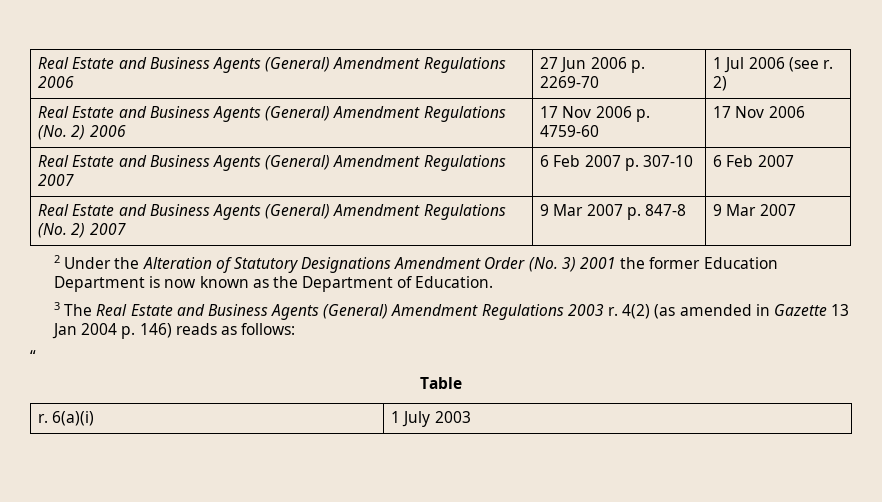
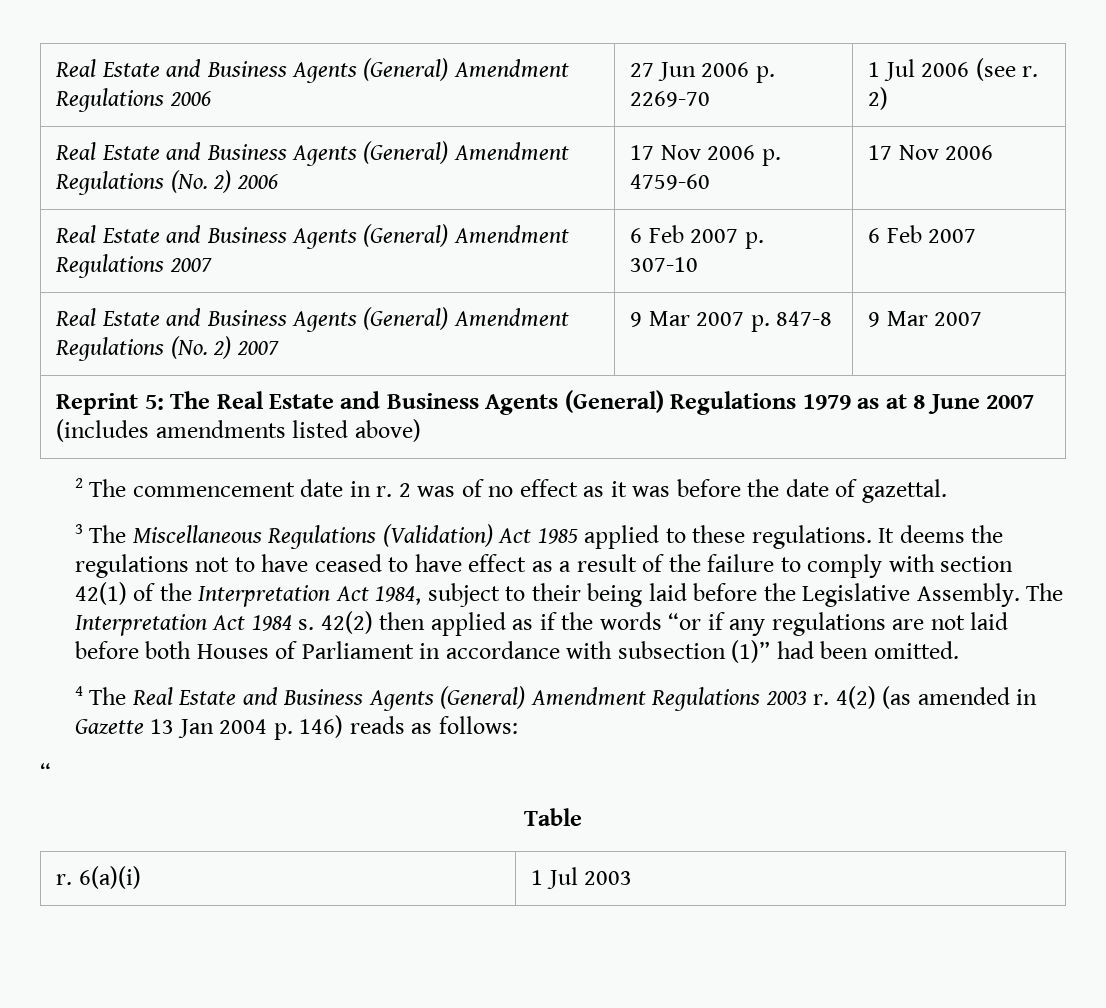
- 2 Under the Alteration of Statutory Designations Amendment Order (No. 3) 2001 the former Education Department is now known as the Department of Education.
- 3 The Real Estate and Business Agents (General) Amendment Regulations 2003 r.
+ Reprint 5: The Real Estate and Business Agents (General) Regulations 1979 as at 8 June 2007 (includes amendments listed above)
+ 2 The commencement date in r. 2 was of no effect as it was before the date of gazettal.
+ 3 The Miscellaneous Regulations (Validation) Act 1985 applied to these regulations. It deems the regulations not to have ceased to have effect as a result of the failure to comply with section 42(1) of the Interpretation Act 1984, subject to their being laid before the Legislative Assembly. The Interpretation Act 1984 s. 42(2) then applied as if the words “or if any regulations are not laid before both Houses of Parliament in accordance with subsection (1)” had been omitted.
+ 4 The Real Estate and Business Agents (General) Amendment Regulations 2003 r.
- r. 6(a)(i) | 1 July 2003
+ r. 6(a)(i) | 1 Jul 2003

